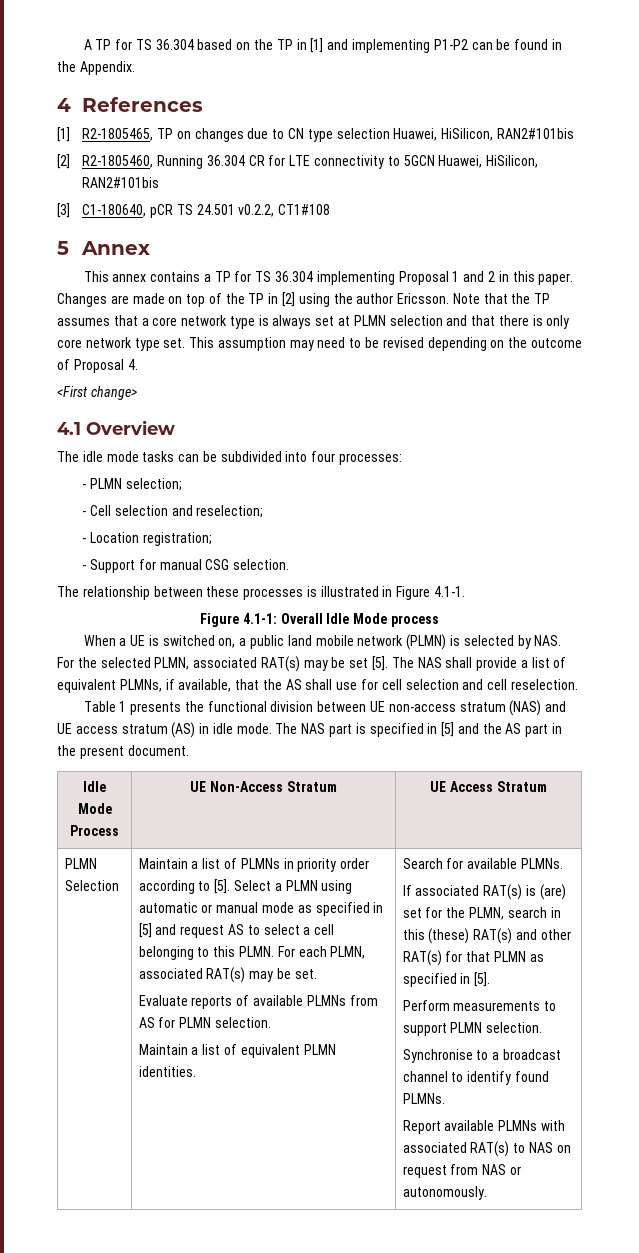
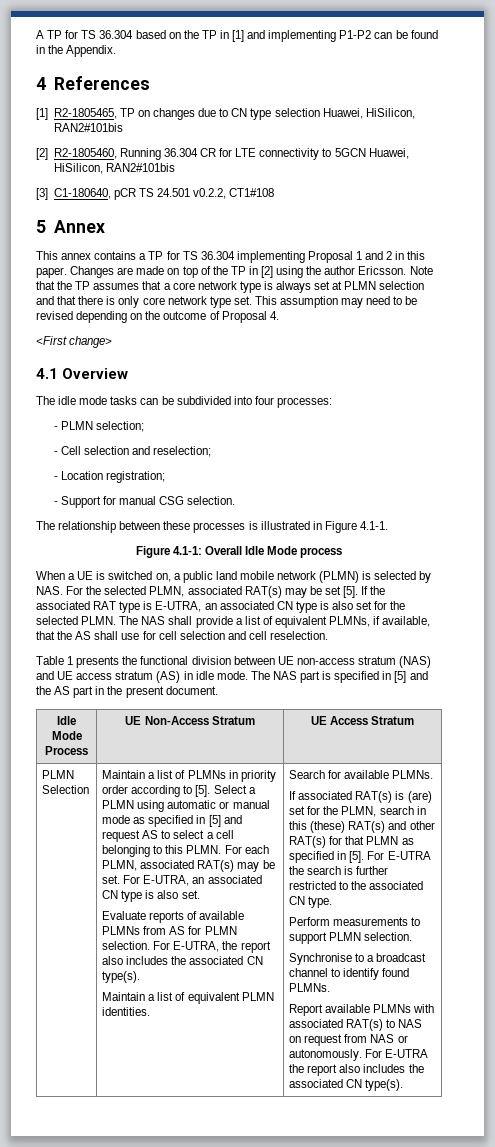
+ If the associated RAT type is E-UTRA, an associated CN type is also set for the selected PLMN.
+ For E-UTRA, an associated CN type is also set.
+ For E-UTRA, the report also includes the associated CN type(s).
+ For E-UTRA the search is further restricted to the associated CN type.
+ For E-UTRA the report also includes the associated CN type(s).

